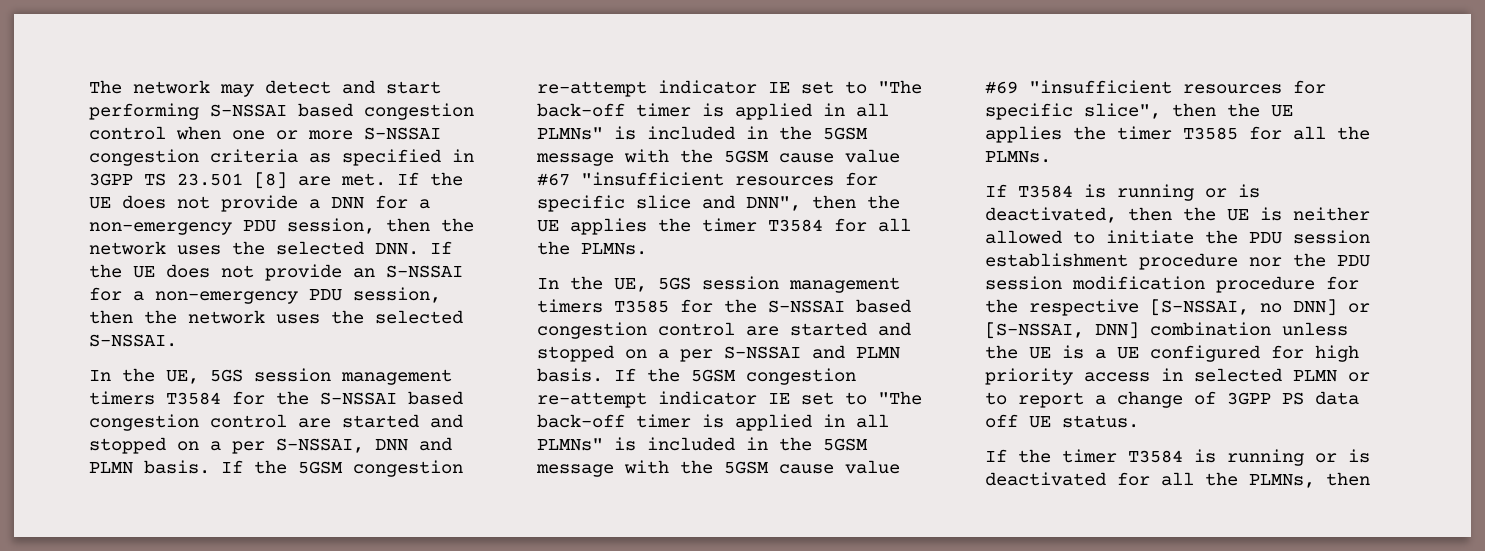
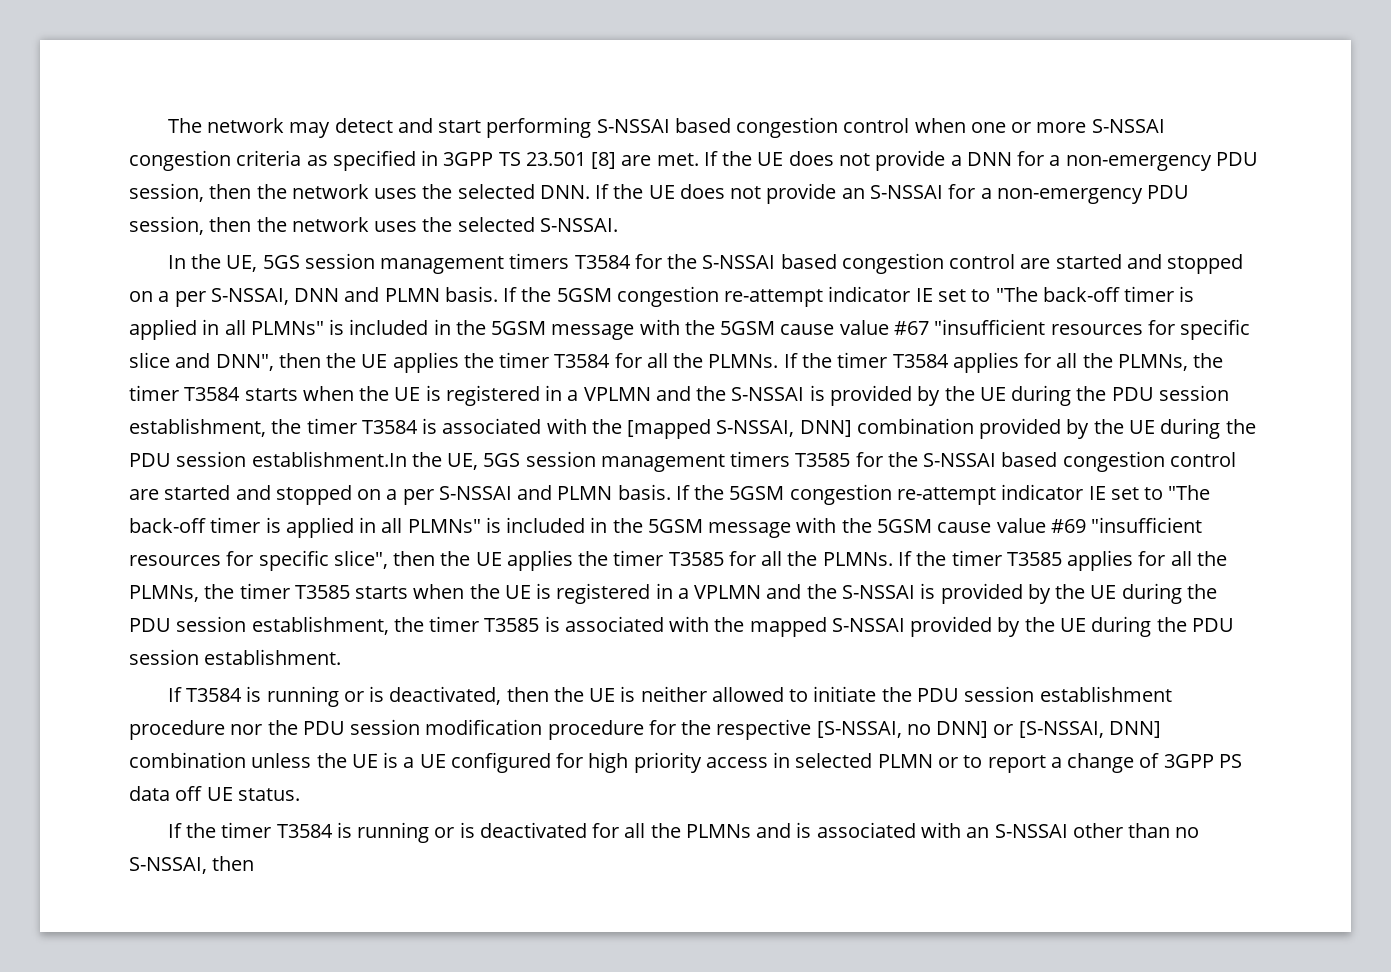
- If the 5GSM congestion re-attempt indicator IE set to "The back-off timer is applied in all PLMNs" is included in the 5GSM message with the 5GSM cause value #67 "insufficient resources for specific slice and DNN", then the UE applies the timer T3584 for all the PLMNs.
- In the UE, 5GS session management timers T3585 for the S-NSSAI based congestion control are started and stopped on a per S-NSSAI and PLMN basis.
+ If the 5GSM congestion re-attempt indicator IE set to "The back-off timer is applied in all PLMNs" is included in the 5GSM message with the 5GSM cause value #67 "insufficient resources for specific slice and DNN", then the UE applies the timer T3584 for all the PLMNs. If the timer T3584 applies for all the PLMNs, the timer T3584 starts when the UE is registered in a VPLMN and the S-NSSAI is provided by the UE during the PDU session establishment, the timer T3584 is associated with the [mapped S-NSSAI, DNN] combination provided by the UE during the PDU session establishment.In the UE, 5GS session management timers T3585 for the S-NSSAI based congestion control are started and stopped on a per S-NSSAI and PLMN basis.
+ If the timer T3585 applies for all the PLMNs, the timer T3585 starts when the UE is registered in a VPLMN and the S-NSSAI is provided by the UE during the PDU session establishment, the timer T3585 is associated with the mapped S-NSSAI provided by the UE during the PDU session establishment.
- If the timer T3584 is running or is deactivated for all the PLMNs, then
+ If the timer T3584 is running or is deactivated for all the PLMNs and is associated with an S-NSSAI other than no S-NSSAI, then

